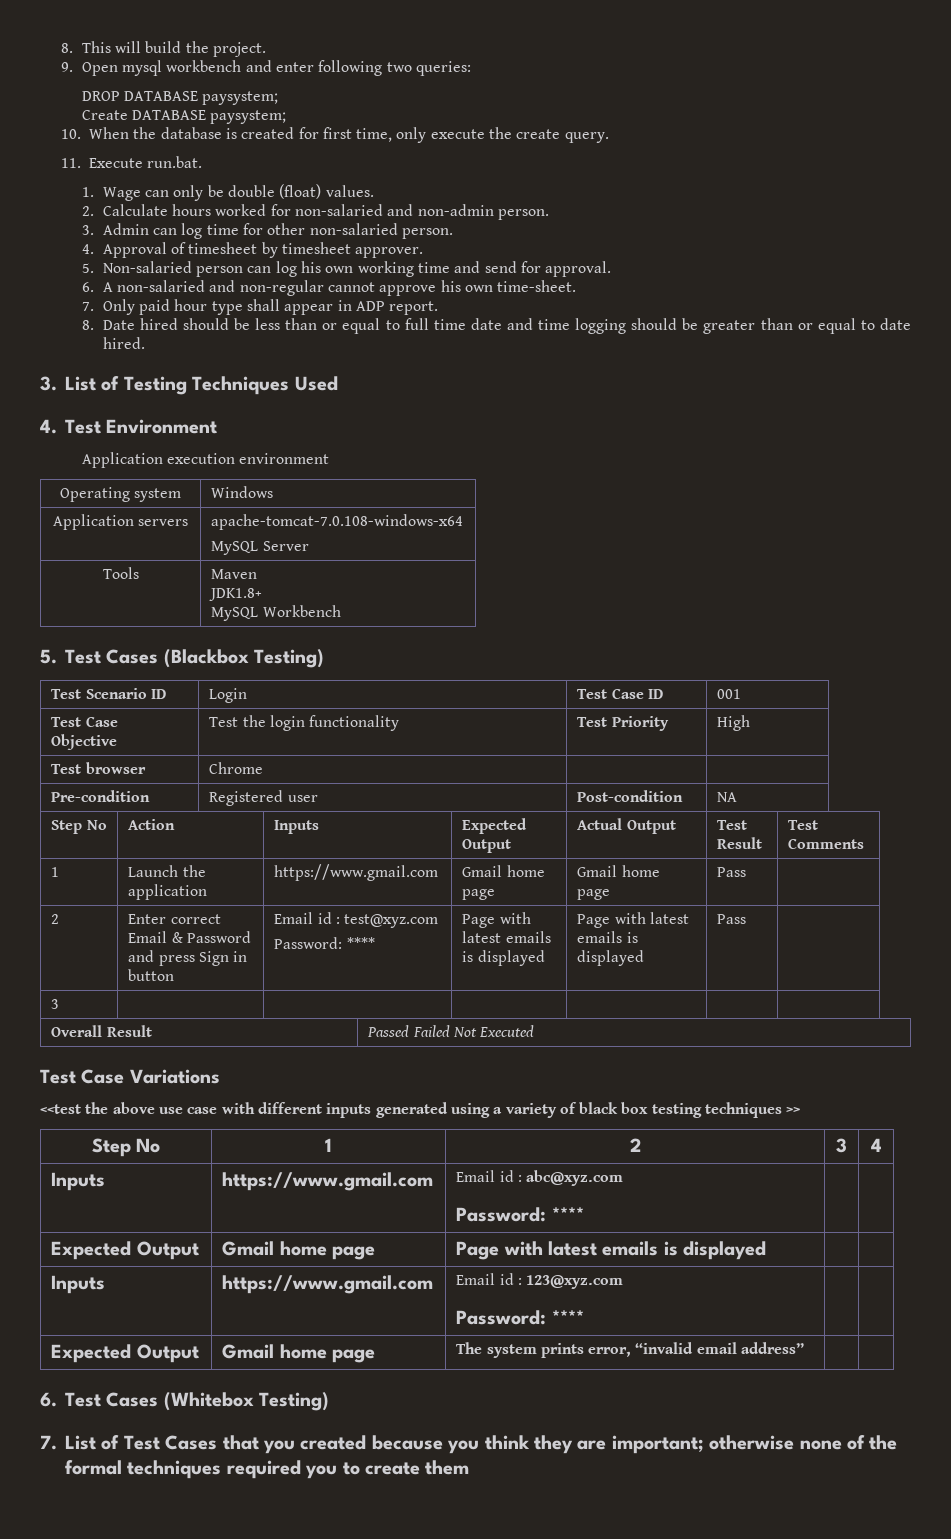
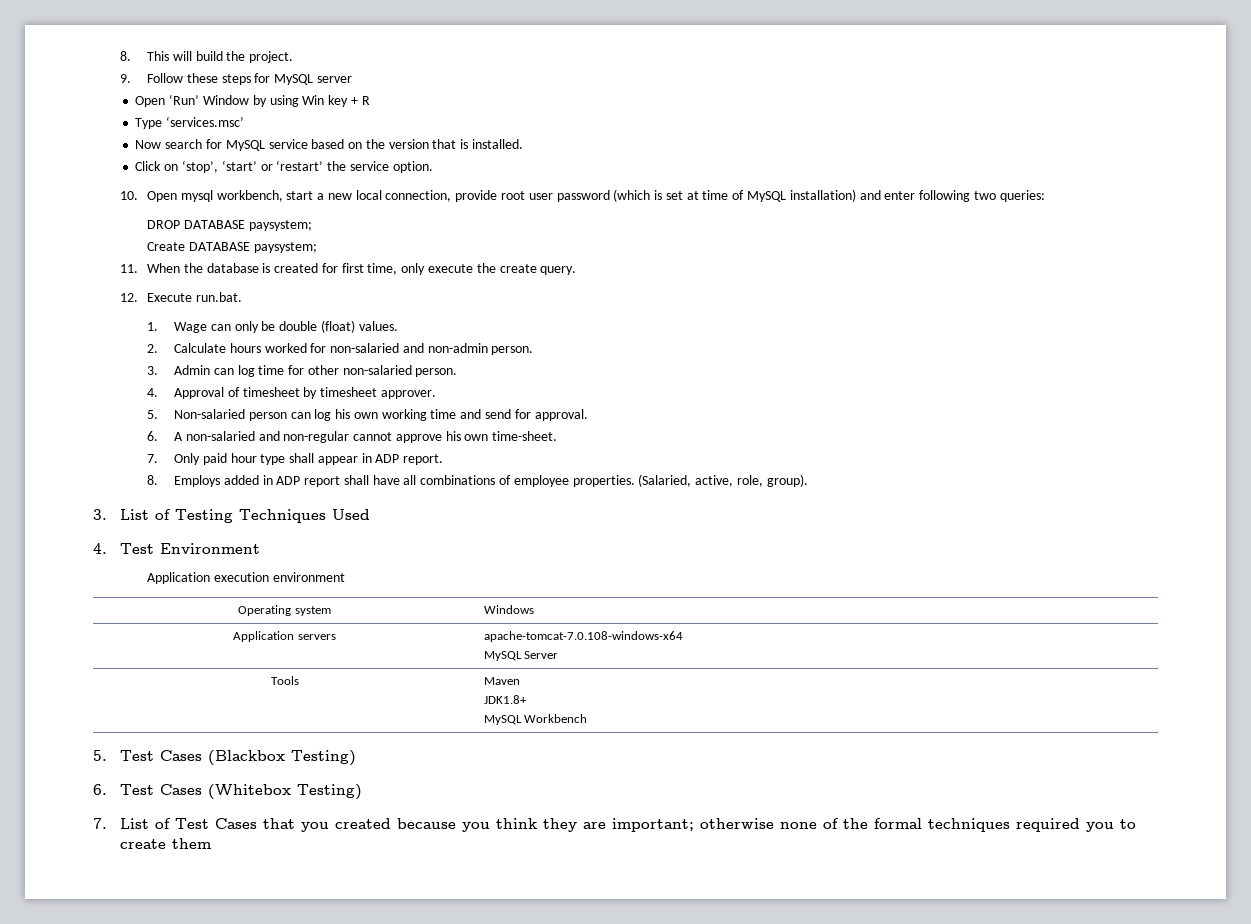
- 9. Open mysql workbench and enter following two queries:
+ 9. Follow these steps for MySQL server
+ Open ‘Run’ Window by using Win key + R
+ Type ‘services.msc’
+ Now search for MySQL service based on the version that is installed.
+ Click on ‘stop’, ‘start’ or ‘restart’ the service option.
+ 10. Open mysql workbench, start a new local connection, provide root user password (which is set at time of MySQL installation) and enter following two queries:
- 10. When the database is created for first time, only execute the create query.
+ 11. When the database is created for first time, only execute the create query.
- 11. Execute run.bat.
+ 12. Execute run.bat.
- 8. Date hired should be less than or equal to full time date and time logging should be greater than or equal to date hired.
+ 8. Employs added in ADP report shall have all combinations of employee properties. (Salaried, active, role, group).
- Test Scenario ID | Login | Test Case ID | 001
- Test Case Objective | Test the login functionality | Test Priority | High
- Test browser | Chrome | |
- Pre-condition | Registered user | Post-condition | NA
- Step No | Action | Inputs | Expected Output | Actual Output | Test Result | Test Comments
- 1 | Launch the application | https://www.gmail.com | Gmail home page | Gmail home page | Pass |
- 2 | Enter correct Email & Password and press Sign in button | Email id : test@xyz.com
- Password: **** | Page with latest emails is displayed | Page with latest emails is displayed | Pass |
- 3 | | | | | |
- Overall Result | Passed Failed Not Executed
- Test Case Variations
- <<test the above use case with different inputs generated using a variety of black box testing techniques >>
- Step No | 1 | 2 | 3 | 4
- Inputs | https://www.gmail.com | Email id : abc@xyz.com
- Password: **** | |
- Expected Output | Gmail home page | Page with latest emails is displayed | |
- Inputs | https://www.gmail.com | Email id : 123@xyz.com
- Password: **** | |
- Expected Output | Gmail home page | The system prints error, “invalid email address” | |

